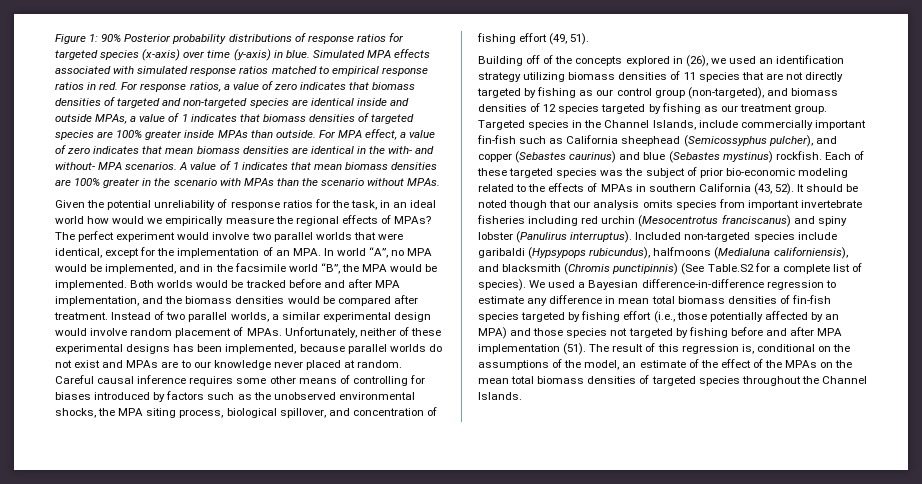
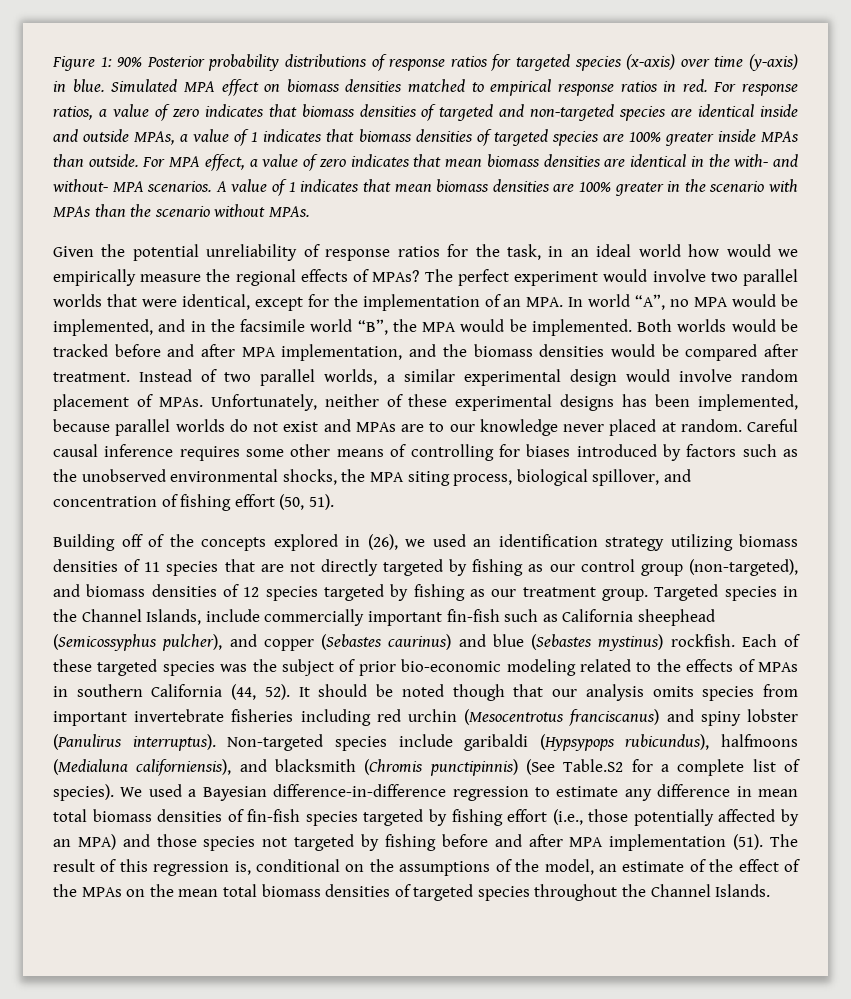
- Simulated MPA effects associated with simulated response ratios matched to empirical response ratios in red.
+ Simulated MPA effect on biomass densities matched to empirical response ratios in red.
- Careful causal inference requires some other means of controlling for biases introduced by factors such as the unobserved environmental shocks, the MPA siting process, biological spillover, and concentration of fishing effort (49, 51).
+ Careful causal inference requires some other means of controlling for biases introduced by factors such as the unobserved environmental shocks, the MPA siting process, biological spillover, and concentration of fishing effort (50, 51).
- Each of these targeted species was the subject of prior bio-economic modeling related to the effects of MPAs in southern California (43, 52).
+ Each of these targeted species was the subject of prior bio-economic modeling related to the effects of MPAs in southern California (44, 52).
- Included non-targeted species include garibaldi (Hypsypops rubicundus), halfmoons (Medialuna californiensis), and blacksmith (Chromis punctipinnis) (See Table.S2 for a complete list of species).
+ Non-targeted species include garibaldi (Hypsypops rubicundus), halfmoons (Medialuna californiensis), and blacksmith (Chromis punctipinnis) (See Table.S2 for a complete list of species).

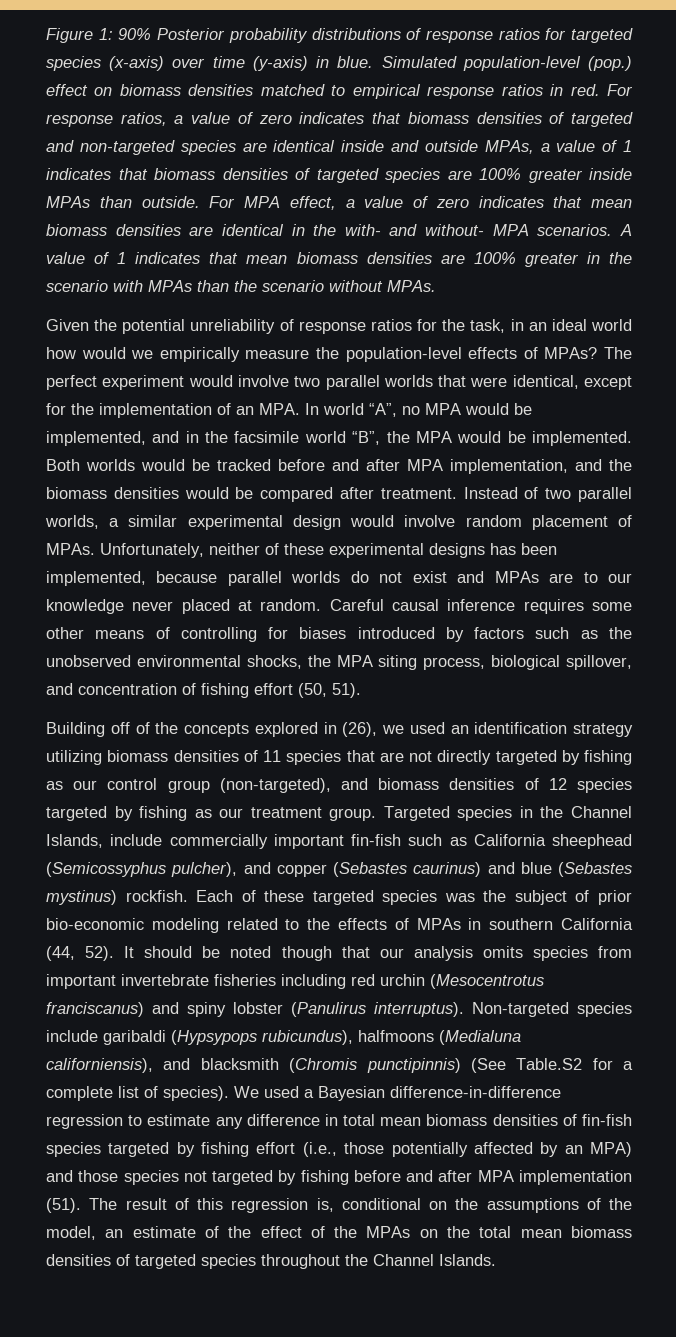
- Simulated MPA effect on biomass densities matched to empirical response ratios in red.
+ Simulated population-level (pop.) effect on biomass densities matched to empirical response ratios in red.
- Given the potential unreliability of response ratios for the task, in an ideal world how would we empirically measure the regional effects of MPAs?
+ Given the potential unreliability of response ratios for the task, in an ideal world how would we empirically measure the population-level effects of MPAs?
- We used a Bayesian difference-in-difference regression to estimate any difference in mean total biomass densities of fin-fish species targeted by fishing effort (i.e., those potentially affected by an MPA) and those species not targeted by fishing before and after MPA implementation (51).
+ We used a Bayesian difference-in-difference regression to estimate any difference in total mean biomass densities of fin-fish species targeted by fishing effort (i.e., those potentially affected by an MPA) and those species not targeted by fishing before and after MPA implementation (51).
- The result of this regression is, conditional on the assumptions of the model, an estimate of the effect of the MPAs on the mean total biomass densities of targeted species throughout the Channel Islands.
+ The result of this regression is, conditional on the assumptions of the model, an estimate of the effect of the MPAs on the total mean biomass densities of targeted species throughout the Channel Islands.

